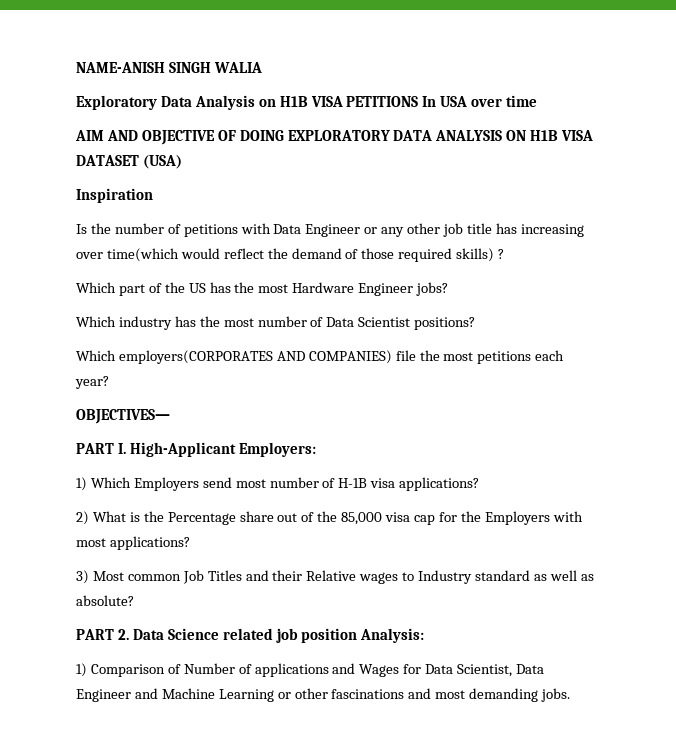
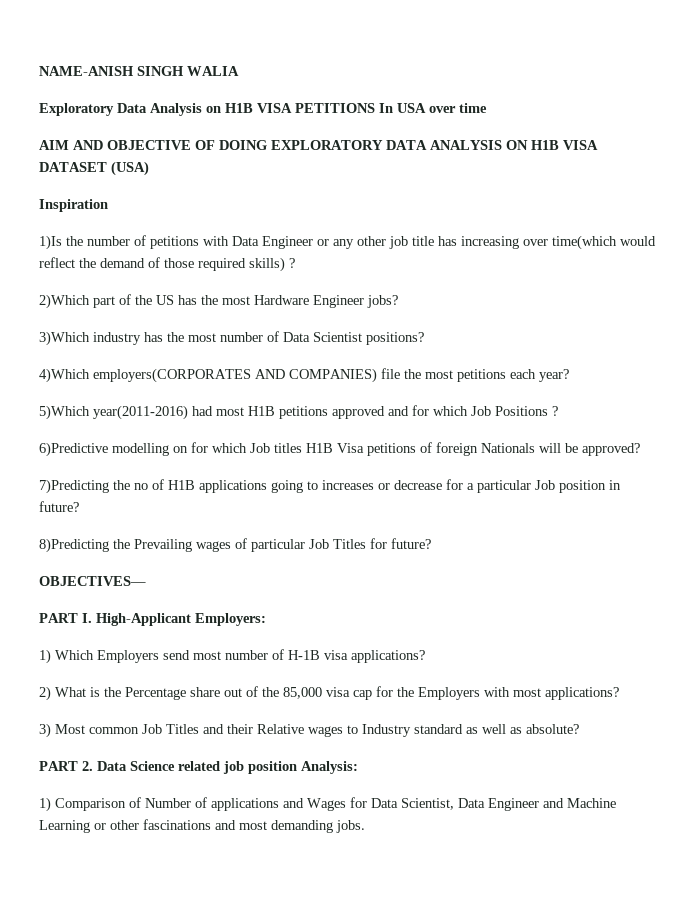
- Is the number of petitions with Data Engineer or any other job title has increasing over time(which would reflect the demand of those required skills) ?
+ 1)Is the number of petitions with Data Engineer or any other job title has increasing over time(which would reflect the demand of those required skills) ?
- Which part of the US has the most Hardware Engineer jobs?
+ 2)Which part of the US has the most Hardware Engineer jobs?
- Which industry has the most number of Data Scientist positions?
+ 3)Which industry has the most number of Data Scientist positions?
- Which employers(CORPORATES AND COMPANIES) file the most petitions each year?
+ 4)Which employers(CORPORATES AND COMPANIES) file the most petitions each year?
+ 5)Which year(2011-2016) had most H1B petitions approved and for which Job Positions ?
+ 6)Predictive modelling on for which Job titles H1B Visa petitions of foreign Nationals will be approved?
+ 7)Predicting the no of H1B applications going to increases or decrease for a particular Job position in future?
+ 8)Predicting the Prevailing wages of particular Job Titles for future?

